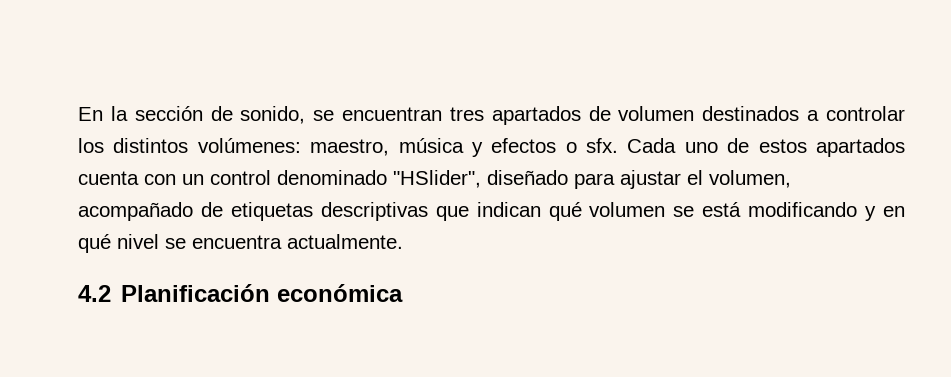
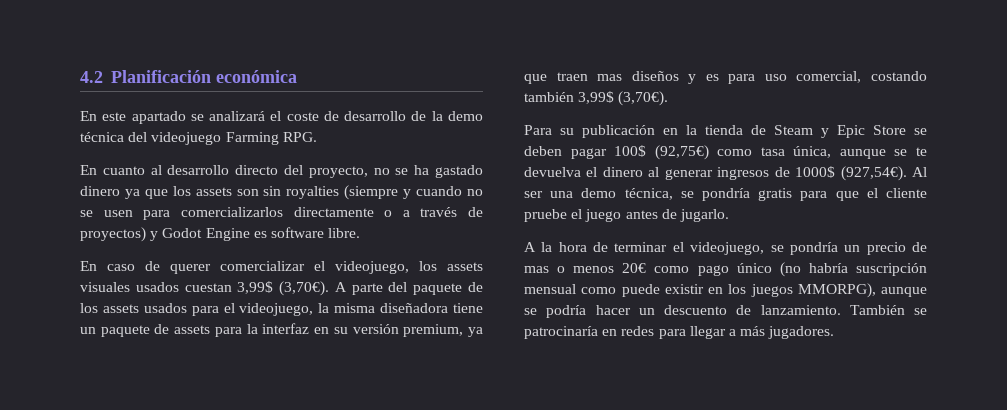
- En la sección de sonido, se encuentran tres apartados de volumen destinados a controlar los distintos volúmenes: maestro, música y efectos o sfx. Cada uno de estos apartados cuenta con un control denominado "HSlider", diseñado para ajustar el volumen, acompañado de etiquetas descriptivas que indican qué volumen se está modificando y en qué nivel se encuentra actualmente.
  4.2 Planificación económica
+ En este apartado se analizará el coste de desarrollo de la demo técnica del videojuego Farming RPG.
+ En cuanto al desarrollo directo del proyecto, no se ha gastado dinero ya que los assets son sin royalties (siempre y cuando no se usen para comercializarlos directamente o a través de proyectos) y Godot Engine es software libre.
+ En caso de querer comercializar el videojuego, los assets visuales usados cuestan 3,99$ (3,70€). A parte del paquete de los assets usados para el videojuego, la misma diseñadora tiene un paquete de assets para la interfaz en su versión premium, ya que traen mas diseños y es para uso comercial, costando también 3,99$ (3,70€).
+ Para su publicación en la tienda de Steam y Epic Store se deben pagar 100$ (92,75€) como tasa única, aunque se te devuelva el dinero al generar ingresos de 1000$ (927,54€). Al ser una demo técnica, se pondría gratis para que el cliente pruebe el juego antes de jugarlo.
+ A la hora de terminar el videojuego, se pondría un precio de mas o menos 20€ como pago único (no habría suscripción mensual como puede existir en los juegos MMORPG), aunque se podría hacer un descuento de lanzamiento. También se patrocinaría en redes para llegar a más jugadores.

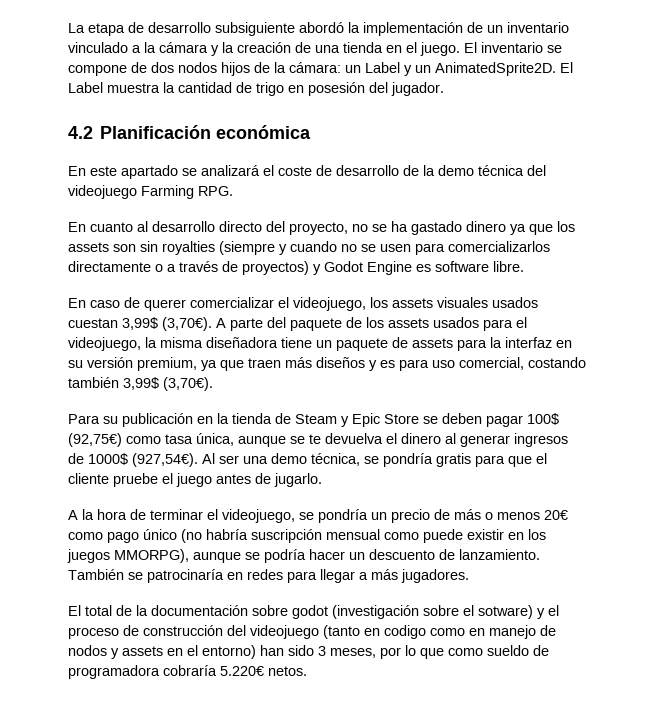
+ La etapa de desarrollo subsiguiente abordó la implementación de un inventario vinculado a la cámara y la creación de una tienda en el juego. El inventario se compone de dos nodos hijos de la cámara: un Label y un AnimatedSprite2D. El Label muestra la cantidad de trigo en posesión del jugador.
- A parte del paquete de los assets usados para el videojuego, la misma diseñadora tiene un paquete de assets para la interfaz en su versión premium, ya que traen mas diseños y es para uso comercial, costando también 3,99$ (3,70€).
+ A parte del paquete de los assets usados para el videojuego, la misma diseñadora tiene un paquete de assets para la interfaz en su versión premium, ya que traen más diseños y es para uso comercial, costando también 3,99$ (3,70€).
- A la hora de terminar el videojuego, se pondría un precio de mas o menos 20€ como pago único (no habría suscripción mensual como puede existir en los juegos MMORPG), aunque se podría hacer un descuento de lanzamiento.
+ A la hora de terminar el videojuego, se pondría un precio de más o menos 20€ como pago único (no habría suscripción mensual como puede existir en los juegos MMORPG), aunque se podría hacer un descuento de lanzamiento.
+ El total de la documentación sobre godot (investigación sobre el sotware) y el proceso de construcción del videojuego (tanto en codigo como en manejo de nodos y assets en el entorno) han sido 3 meses, por lo que como sueldo de programadora cobraría 5.220€ netos.

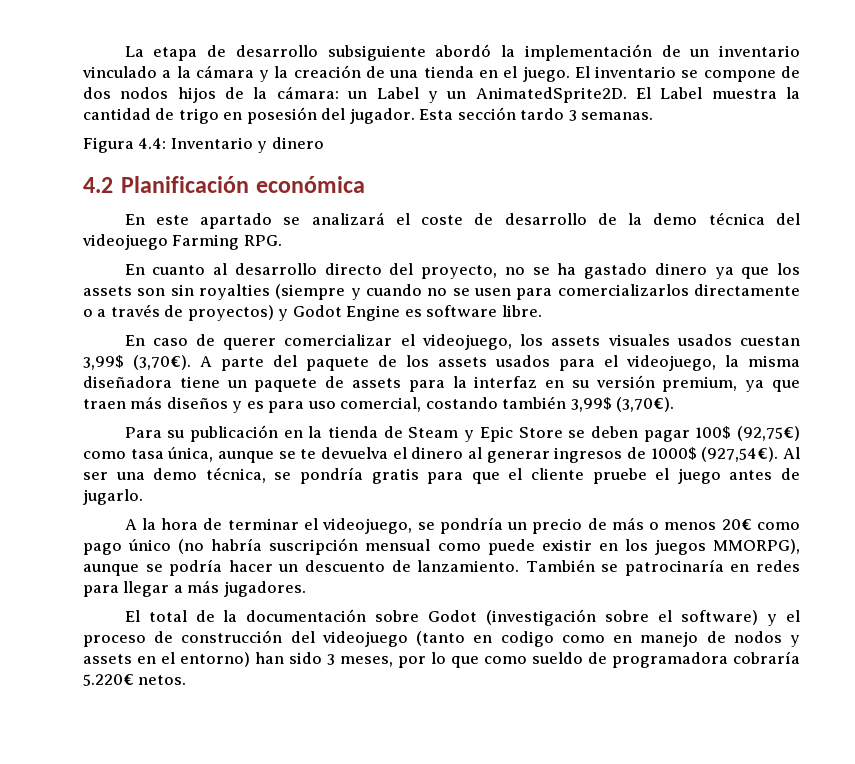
+ Esta sección tardo 3 semanas.
+ Figura 4.4: Inventario y dinero
- El total de la documentación sobre godot (investigación sobre el sotware) y el proceso de construcción del videojuego (tanto en codigo como en manejo de nodos y assets en el entorno) han sido 3 meses, por lo que como sueldo de programadora cobraría 5.220€ netos.
+ El total de la documentación sobre Godot (investigación sobre el software) y el proceso de construcción del videojuego (tanto en codigo como en manejo de nodos y assets en el entorno) han sido 3 meses, por lo que como sueldo de programadora cobraría 5.220€ netos.

